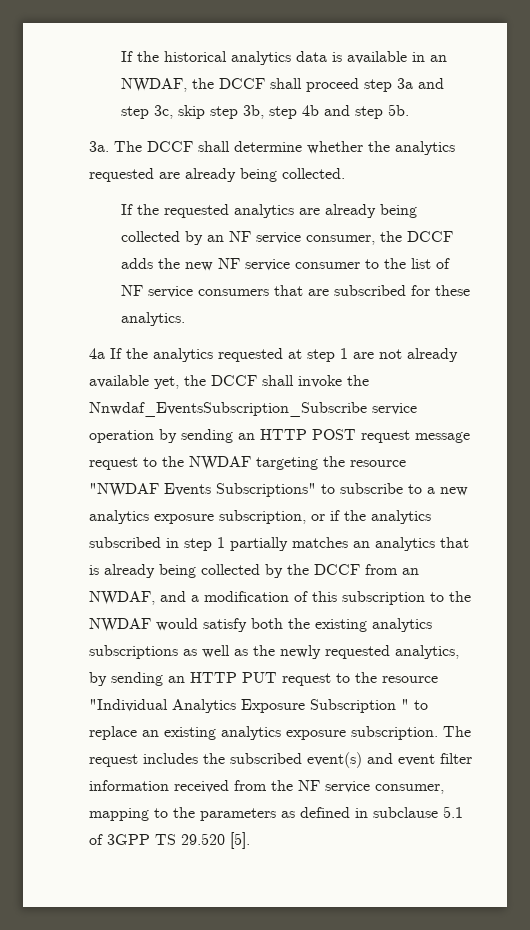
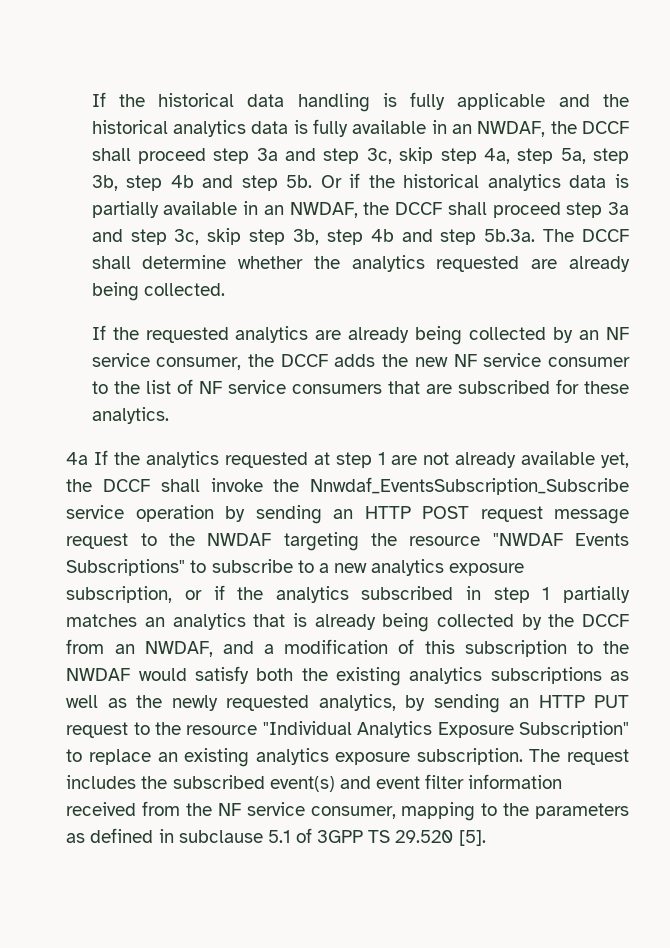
- If the historical analytics data is available in an NWDAF, the DCCF shall proceed step 3a and step 3c, skip step 3b, step 4b and step 5b.
- 3a. The DCCF shall determine whether the analytics requested are already being collected.
+ If the historical data handling is fully applicable and the historical analytics data is fully available in an NWDAF, the DCCF shall proceed step 3a and step 3c, skip step 4a, step 5a, step 3b, step 4b and step 5b. Or if the historical analytics data is partially available in an NWDAF, the DCCF shall proceed step 3a and step 3c, skip step 3b, step 4b and step 5b.3a. The DCCF shall determine whether the analytics requested are already being collected.
- 4a If the analytics requested at step 1 are not already available yet, the DCCF shall invoke the Nnwdaf_EventsSubscription_Subscribe service operation by sending an HTTP POST request message request to the NWDAF targeting the resource "NWDAF Events Subscriptions" to subscribe to a new analytics exposure subscription, or if the analytics subscribed in step 1 partially matches an analytics that is already being collected by the DCCF from an NWDAF, and a modification of this subscription to the NWDAF would satisfy both the existing analytics subscriptions as well as the newly requested analytics, by sending an HTTP PUT request to the resource "Individual Analytics Exposure Subscription " to replace an existing analytics exposure subscription.
+ 4a If the analytics requested at step 1 are not already available yet, the DCCF shall invoke the Nnwdaf_EventsSubscription_Subscribe service operation by sending an HTTP POST request message request to the NWDAF targeting the resource "NWDAF Events Subscriptions" to subscribe to a new analytics exposure subscription, or if the analytics subscribed in step 1 partially matches an analytics that is already being collected by the DCCF from an NWDAF, and a modification of this subscription to the NWDAF would satisfy both the existing analytics subscriptions as well as the newly requested analytics, by sending an HTTP PUT request to the resource "Individual Analytics Exposure Subscription" to replace an existing analytics exposure subscription.

